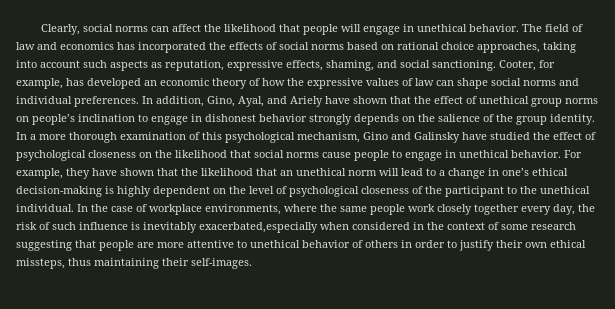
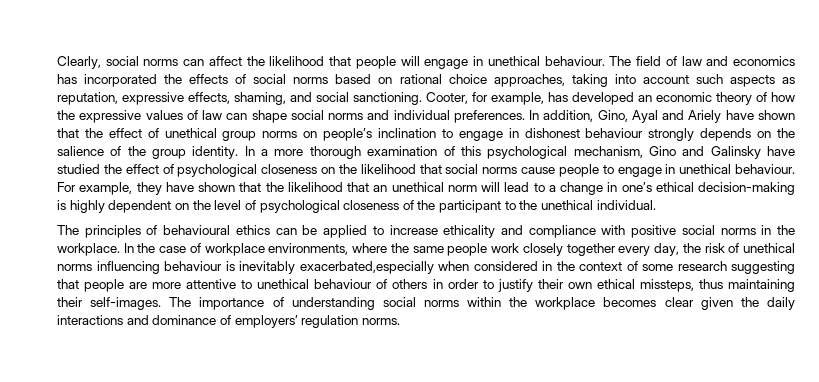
- Clearly, social norms can affect the likelihood that people will engage in unethical behavior.
+ Clearly, social norms can affect the likelihood that people will engage in unethical behaviour.
- In addition, Gino, Ayal, and Ariely have shown that the effect of unethical group norms on people’s inclination to engage in dishonest behavior strongly depends on the salience of the group identity.
+ In addition, Gino, Ayal and Ariely have shown that the effect of unethical group norms on people’s inclination to engage in dishonest behaviour strongly depends on the salience of the group identity.
- In a more thorough examination of this psychological mechanism, Gino and Galinsky have studied the effect of psychological closeness on the likelihood that social norms cause people to engage in unethical behavior.
+ In a more thorough examination of this psychological mechanism, Gino and Galinsky have studied the effect of psychological closeness on the likelihood that social norms cause people to engage in unethical behaviour.
- For example, they have shown that the likelihood that an unethical norm will lead to a change in one’s ethical decision-making is highly dependent on the level of psychological closeness of the participant to the unethical individual. In the case of workplace environments, where the same people work closely together every day, the risk of such influence is inevitably exacerbated,especially when considered in the context of some research suggesting that people are more attentive to unethical behavior of others in order to justify their own ethical missteps, thus maintaining their self-images.
+ For example, they have shown that the likelihood that an unethical norm will lead to a change in one’s ethical decision-making is highly dependent on the level of psychological closeness of the participant to the unethical individual.
+ The principles of behavioural ethics can be applied to increase ethicality and compliance with positive social norms in the workplace. In the case of workplace environments, where the same people work closely together every day, the risk of unethical norms influencing behaviour is inevitably exacerbated,especially when considered in the context of some research suggesting that people are more attentive to unethical behaviour of others in order to justify their own ethical missteps, thus maintaining their self-images.
+ The importance of understanding social norms within the workplace becomes clear given the daily interactions and dominance of employers’ regulation norms.

